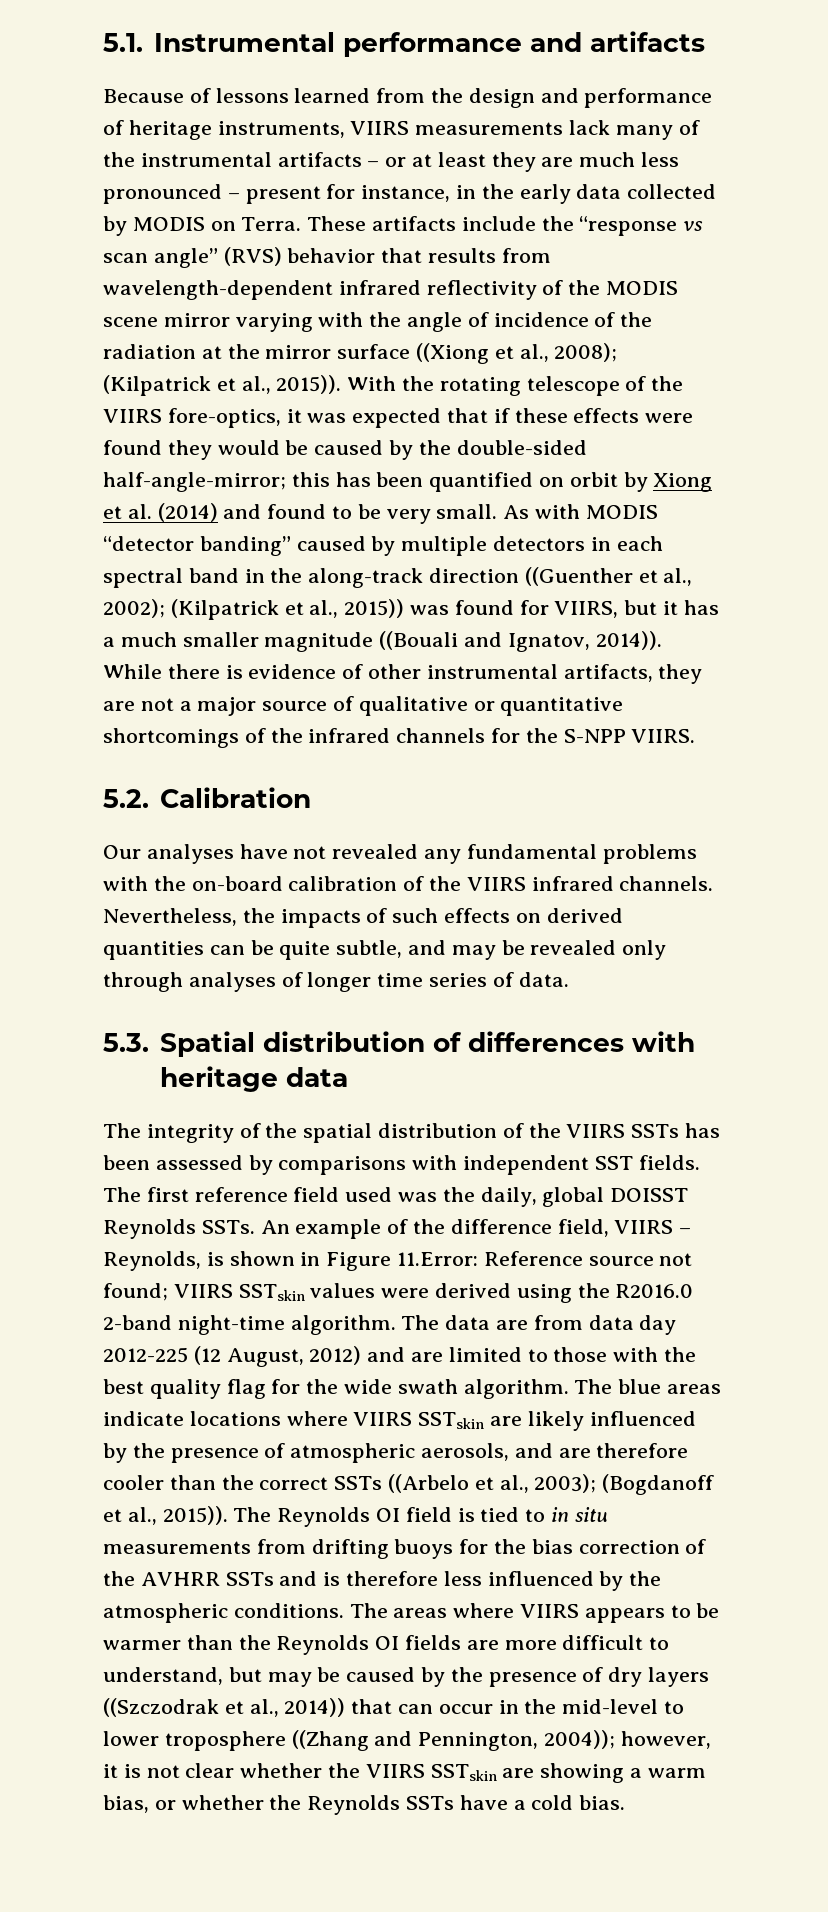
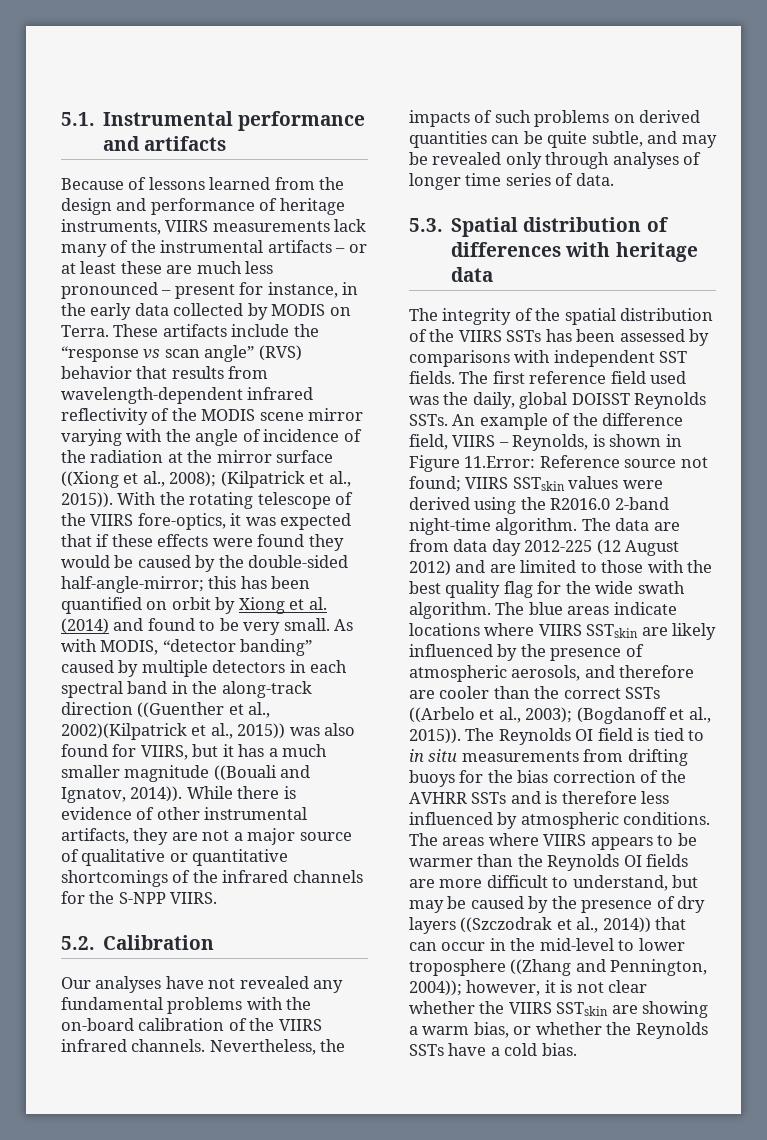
- Because of lessons learned from the design and performance of heritage instruments, VIIRS measurements lack many of the instrumental artifacts – or at least they are much less pronounced – present for instance, in the early data collected by MODIS on Terra.
+ Because of lessons learned from the design and performance of heritage instruments, VIIRS measurements lack many of the instrumental artifacts – or at least these are much less pronounced – present for instance, in the early data collected by MODIS on Terra.
- As with MODIS “detector banding” caused by multiple detectors in each spectral band in the along-track direction ((Guenther et al., 2002); (Kilpatrick et al., 2015)) was found for VIIRS, but it has a much smaller magnitude ((Bouali and Ignatov, 2014)).
+ As with MODIS, “detector banding” caused by multiple detectors in each spectral band in the along-track direction ((Guenther et al., 2002)(Kilpatrick et al., 2015)) was also found for VIIRS, but it has a much smaller magnitude ((Bouali and Ignatov, 2014)).
- Nevertheless, the impacts of such effects on derived quantities can be quite subtle, and may be revealed only through analyses of longer time series of data.
+ Nevertheless, the impacts of such problems on derived quantities can be quite subtle, and may be revealed only through analyses of longer time series of data.
- The data are from data day 2012-225 (12 August, 2012) and are limited to those with the best quality flag for the wide swath algorithm.
+ The data are from data day 2012-225 (12 August 2012) and are limited to those with the best quality flag for the wide swath algorithm.
- The blue areas indicate locations where VIIRS SSTskin are likely influenced by the presence of atmospheric aerosols, and are therefore cooler than the correct SSTs ((Arbelo et al., 2003); (Bogdanoff et al., 2015)).
+ The blue areas indicate locations where VIIRS SSTskin are likely influenced by the presence of atmospheric aerosols, and therefore are cooler than the correct SSTs ((Arbelo et al., 2003); (Bogdanoff et al., 2015)).
- The Reynolds OI field is tied to in situ measurements from drifting buoys for the bias correction of the AVHRR SSTs and is therefore less influenced by the atmospheric conditions.
+ The Reynolds OI field is tied to in situ measurements from drifting buoys for the bias correction of the AVHRR SSTs and is therefore less influenced by atmospheric conditions.

